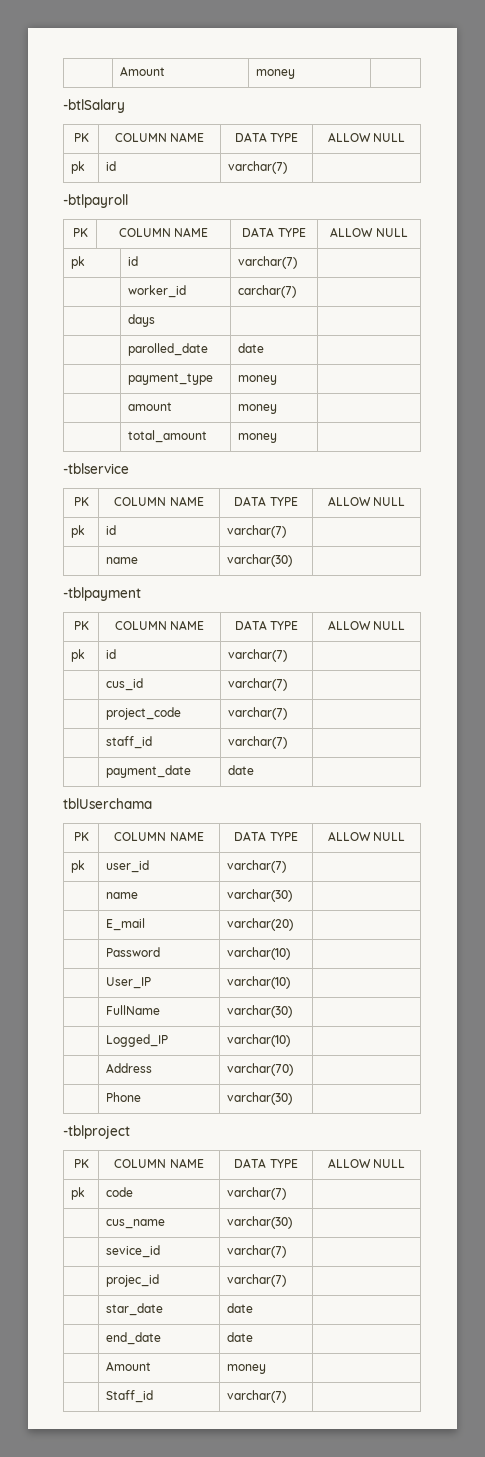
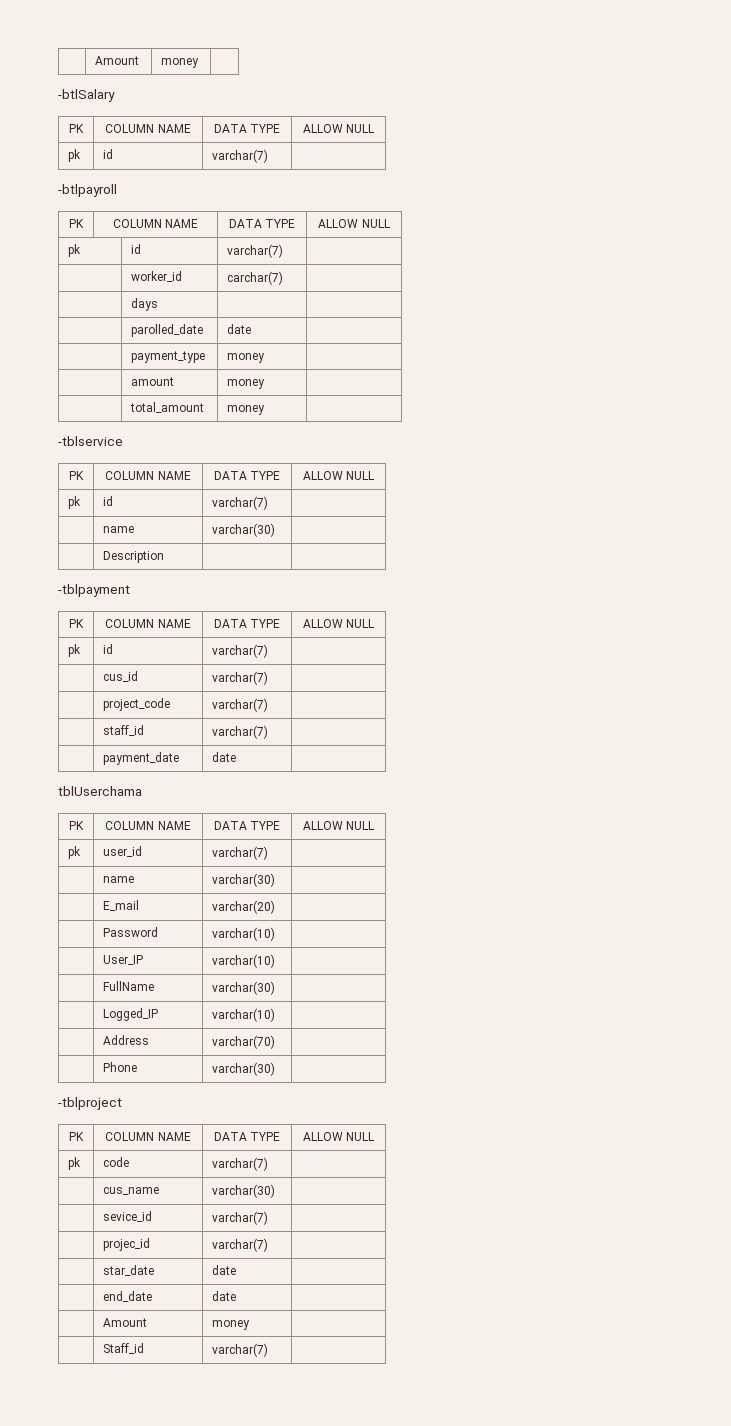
+ | Description | |

